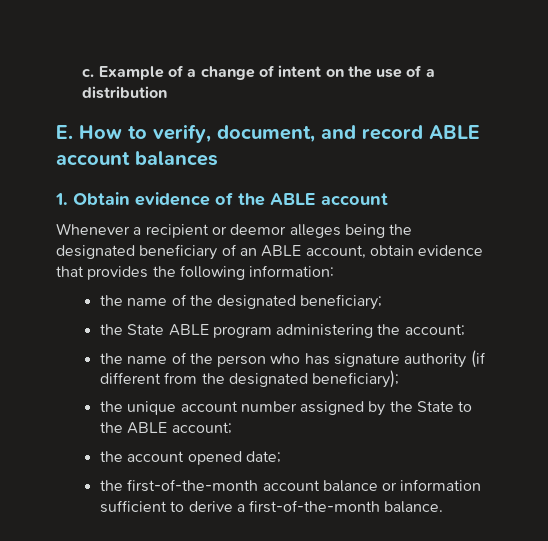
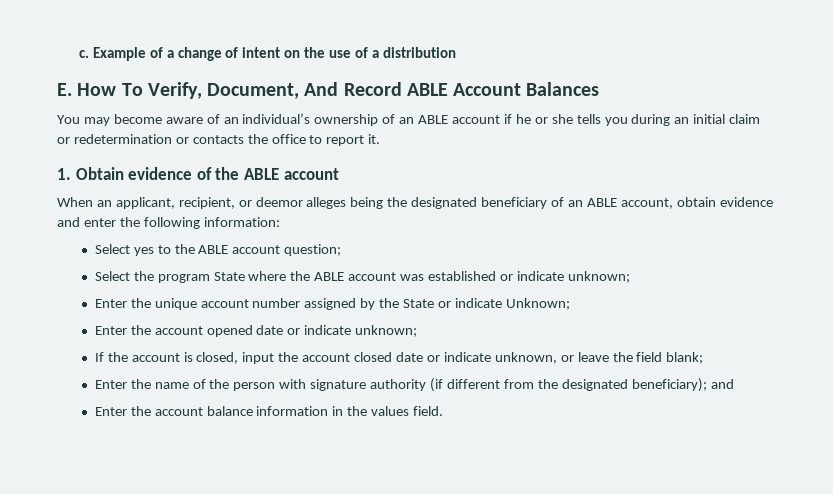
- E. How to verify, document, and record ABLE account balances
+ E. How To Verify, Document, And Record ABLE Account Balances
+ You may become aware of an individual’s ownership of an ABLE account if he or she tells you during an initial claim or redetermination or contacts the office to report it.
- Whenever a recipient or deemor alleges being the designated beneficiary of an ABLE account, obtain evidence that provides the following information:
+ When an applicant, recipient, or deemor alleges being the designated beneficiary of an ABLE account, obtain evidence and enter the following information:
- the name of the designated beneficiary;
- the State ABLE program administering the account;
- the name of the person who has signature authority (if different from the designated beneficiary);
- the unique account number assigned by the State to the ABLE account;
- the account opened date;
- the first-of-the-month account balance or information sufficient to derive a first-of-the-month balance.
+ Select yes to the ABLE account question;
+ Select the program State where the ABLE account was established or indicate unknown;
+ Enter the unique account number assigned by the State or indicate Unknown;
+ Enter the account opened date or indicate unknown;
+ If the account is closed, input the account closed date or indicate unknown, or leave the field blank;
+ Enter the name of the person with signature authority (if different from the designated beneficiary); and
+ Enter the account balance information in the values field.

